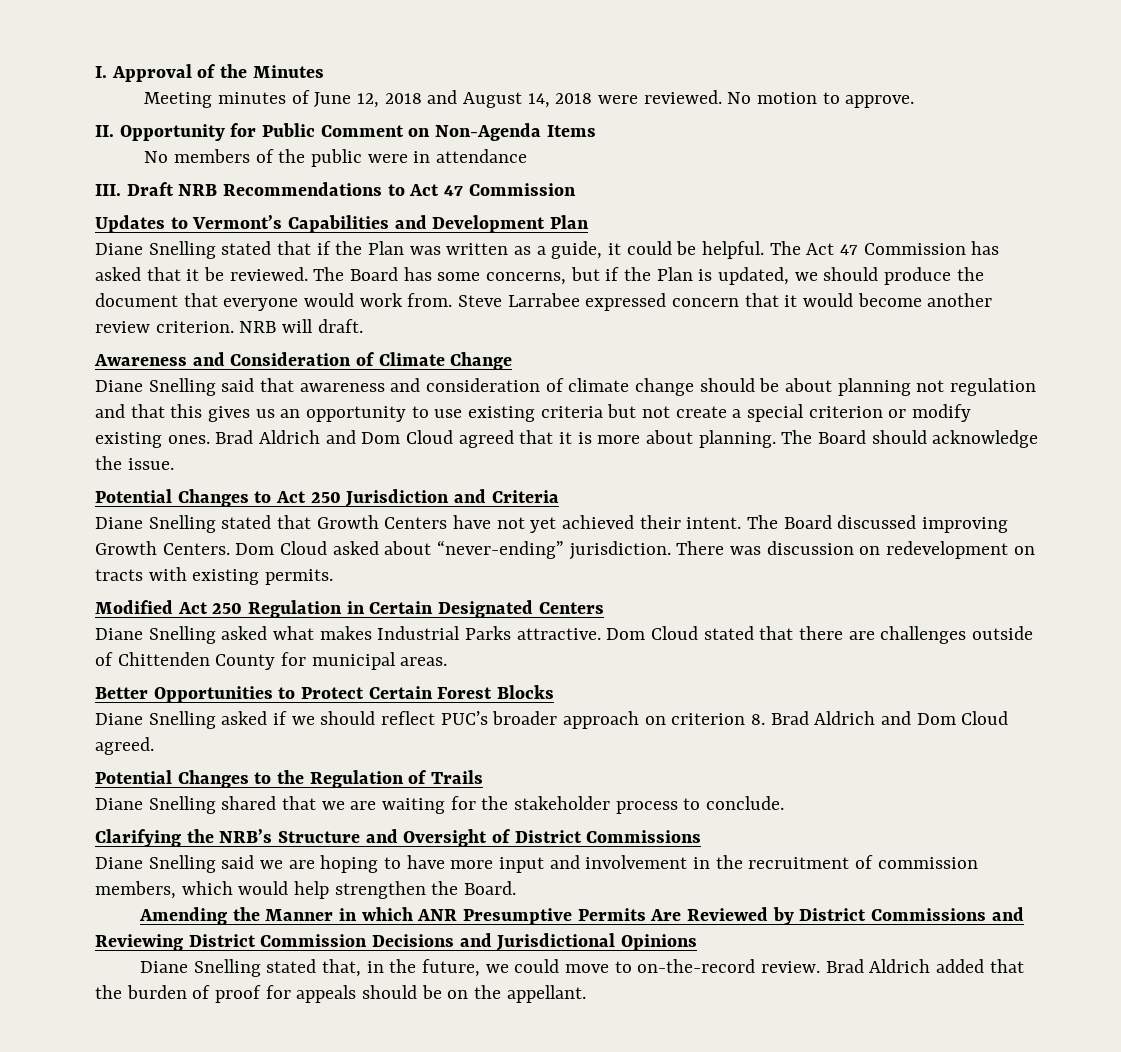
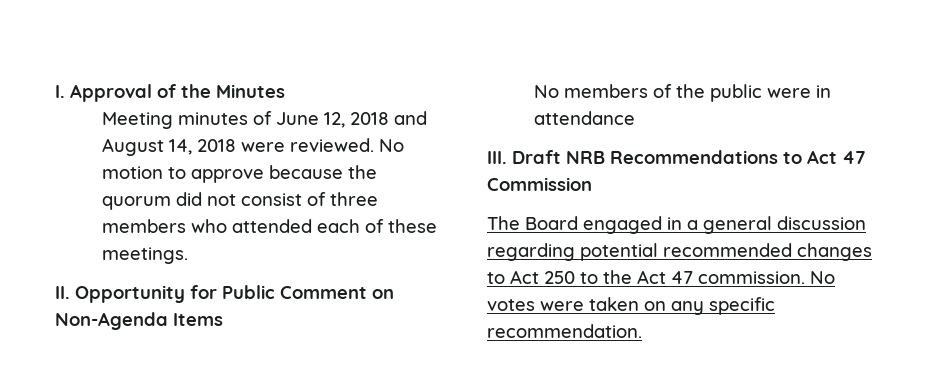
- No motion to approve.
+ No motion to approve because the quorum did not consist of three members who attended each of these meetings.
- Updates to Vermont’s Capabilities and Development Plan
- Diane Snelling stated that if the Plan was written as a guide, it could be helpful. The Act 47 Commission has asked that it be reviewed. The Board has some concerns, but if the Plan is updated, we should produce the document that everyone would work from. Steve Larrabee expressed concern that it would become another review criterion. NRB will draft.
- Awareness and Consideration of Climate Change
- Diane Snelling said that awareness and consideration of climate change should be about planning not regulation and that this gives us an opportunity to use existing criteria but not create a special criterion or modify existing ones. Brad Aldrich and Dom Cloud agreed that it is more about planning. The Board should acknowledge the issue.
- Potential Changes to Act 250 Jurisdiction and Criteria
- Diane Snelling stated that Growth Centers have not yet achieved their intent. The Board discussed improving Growth Centers. Dom Cloud asked about “never-ending” jurisdiction. There was discussion on redevelopment on tracts with existing permits.
- Modified Act 250 Regulation in Certain Designated Centers
- Diane Snelling asked what makes Industrial Parks attractive. Dom Cloud stated that there are challenges outside of Chittenden County for municipal areas.
- Better Opportunities to Protect Certain Forest Blocks
- Diane Snelling asked if we should reflect PUC’s broader approach on criterion 8. Brad Aldrich and Dom Cloud agreed.
- Potential Changes to the Regulation of Trails
- Diane Snelling shared that we are waiting for the stakeholder process to conclude.
- Clarifying the NRB’s Structure and Oversight of District Commissions
- Diane Snelling said we are hoping to have more input and involvement in the recruitment of commission members, which would help strengthen the Board.
- Amending the Manner in which ANR Presumptive Permits Are Reviewed by District Commissions and Reviewing District Commission Decisions and Jurisdictional Opinions
- Diane Snelling stated that, in the future, we could move to on-the-record review. Brad Aldrich added that the burden of proof for appeals should be on the appellant.
+ The Board engaged in a general discussion regarding potential recommended changes to Act 250 to the Act 47 commission. No votes were taken on any specific recommendation.

